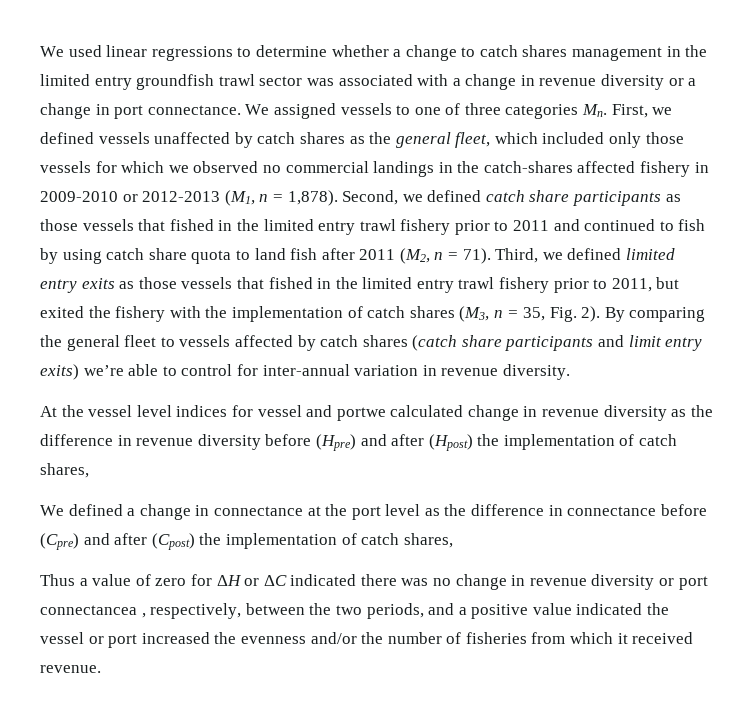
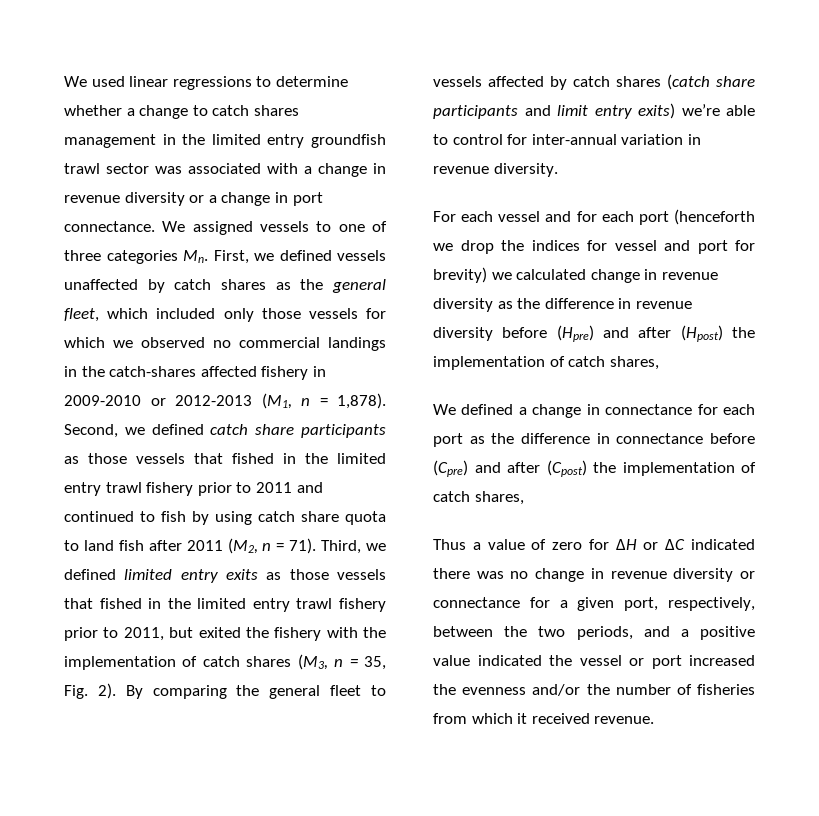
- At the vessel level indices for vessel and portwe calculated change in revenue diversity as the difference in revenue diversity before (Hpre) and after (Hpost) the implementation of catch shares,
+ For each vessel and for each port (henceforth we drop the indices for vessel and port for brevity) we calculated change in revenue diversity as the difference in revenue diversity before (Hpre) and after (Hpost) the implementation of catch shares,
- We defined a change in connectance at the port level as the difference in connectance before (Cpre) and after (Cpost) the implementation of catch shares,
+ We defined a change in connectance for each port as the difference in connectance before (Cpre) and after (Cpost) the implementation of catch shares,
- Thus a value of zero for ΔH or ΔC indicated there was no change in revenue diversity or port connectancea , respectively, between the two periods, and a positive value indicated the vessel or port increased the evenness and/or the number of fisheries from which it received revenue.
+ Thus a value of zero for ΔH or ΔC indicated there was no change in revenue diversity or connectance for a given port, respectively, between the two periods, and a positive value indicated the vessel or port increased the evenness and/or the number of fisheries from which it received revenue.

